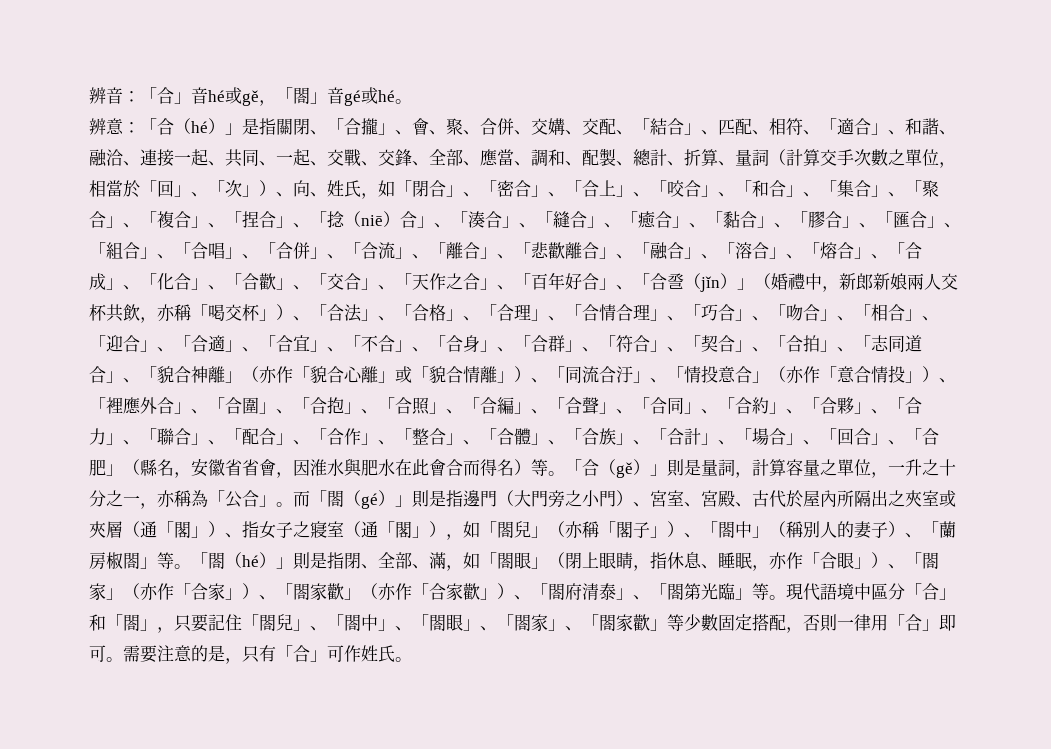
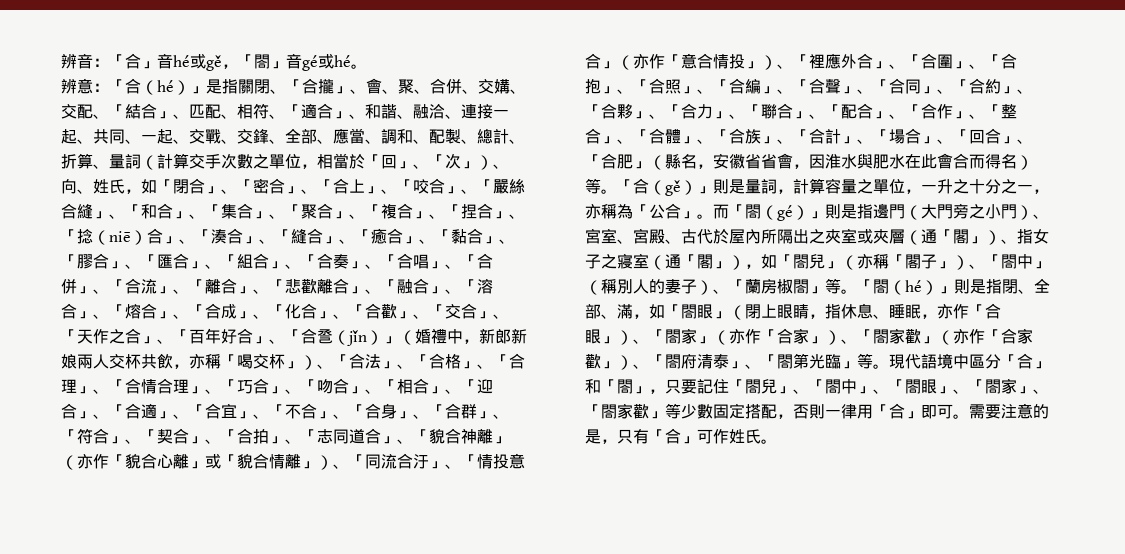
- 「合（hé）」是指關閉、「合攏」、會、聚、合併、交媾、交配、「結合」、匹配、相符、「適合」、和諧、融洽、連接一起、共同、一起、交戰、交鋒、全部、應當、調和、配製、總計、折算、量詞（計算交手次數之單位，相當於「回」、「次」）、向、姓氏，如「閉合」、「密合」、「合上」、「咬合」、「和合」、「集合」、「聚合」、「複合」、「捏合」、「捻（niē）合」、「湊合」、「縫合」、「癒合」、「黏合」、「膠合」、「匯合」、「組合」、「合唱」、「合併」、「合流」、「離合」、「悲歡離合」、「融合」、「溶合」、「熔合」、「合成」、「化合」、「合歡」、「交合」、「天作之合」、「百年好合」、「合巹（jǐn）」（婚禮中，新郎新娘兩人交杯共飲，亦稱「喝交杯」）、「合法」、「合格」、「合理」、「合情合理」、「巧合」、「吻合」、「相合」、「迎合」、「合適」、「合宜」、「不合」、「合身」、「合群」、「符合」、「契合」、「合拍」、「志同道合」、「貌合神離」（亦作「貌合心離」或「貌合情離」）、「同流合汙」、「情投意合」（亦作「意合情投」）、「裡應外合」、「合圍」、「合抱」、「合照」、「合編」、「合聲」、「合同」、「合約」、「合夥」、「合力」、「聯合」、「配合」、「合作」、「整合」、「合體」、「合族」、「合計」、「場合」、「回合」、「合肥」（縣名，安徽省省會，因淮水與肥水在此會合而得名）等。
+ 「合（hé）」是指關閉、「合攏」、會、聚、合併、交媾、交配、「結合」、匹配、相符、「適合」、和諧、融洽、連接一起、共同、一起、交戰、交鋒、全部、應當、調和、配製、總計、折算、量詞（計算交手次數之單位，相當於「回」、「次」）、向、姓氏，如「閉合」、「密合」、「合上」、「咬合」、「嚴絲合縫」、「和合」、「集合」、「聚合」、「複合」、「捏合」、「捻（niē）合」、「湊合」、「縫合」、「癒合」、「黏合」、「膠合」、「匯合」、「組合」、「合奏」、「合唱」、「合併」、「合流」、「離合」、「悲歡離合」、「融合」、「溶合」、「熔合」、「合成」、「化合」、「合歡」、「交合」、「天作之合」、「百年好合」、「合巹（jǐn）」（婚禮中，新郎新娘兩人交杯共飲，亦稱「喝交杯」）、「合法」、「合格」、「合理」、「合情合理」、「巧合」、「吻合」、「相合」、「迎合」、「合適」、「合宜」、「不合」、「合身」、「合群」、「符合」、「契合」、「合拍」、「志同道合」、「貌合神離」（亦作「貌合心離」或「貌合情離」）、「同流合汙」、「情投意合」（亦作「意合情投」）、「裡應外合」、「合圍」、「合抱」、「合照」、「合編」、「合聲」、「合同」、「合約」、「合夥」、「合力」、「聯合」、「配合」、「合作」、「整合」、「合體」、「合族」、「合計」、「場合」、「回合」、「合肥」（縣名，安徽省省會，因淮水與肥水在此會合而得名）等。

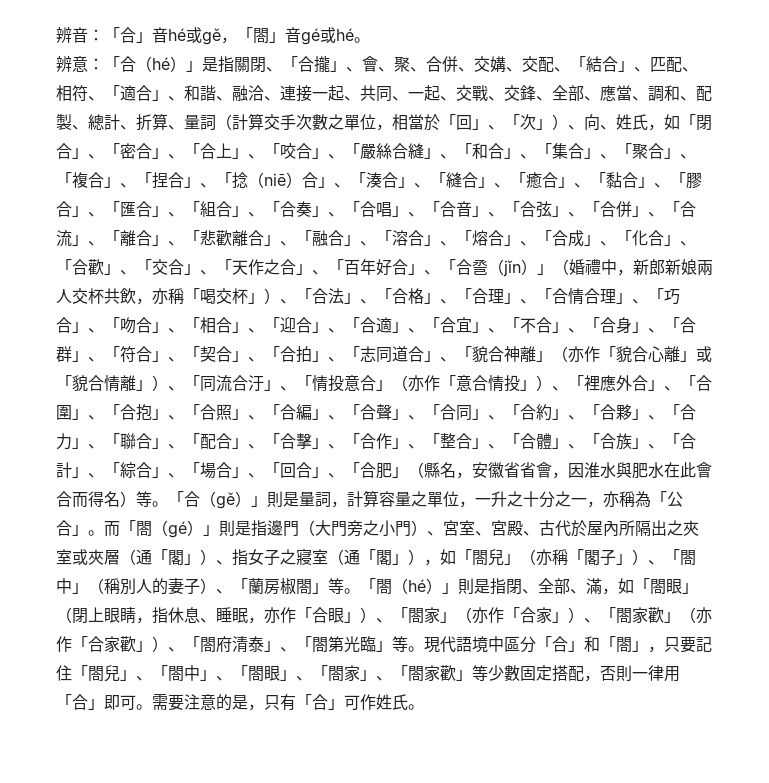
- 「合（hé）」是指關閉、「合攏」、會、聚、合併、交媾、交配、「結合」、匹配、相符、「適合」、和諧、融洽、連接一起、共同、一起、交戰、交鋒、全部、應當、調和、配製、總計、折算、量詞（計算交手次數之單位，相當於「回」、「次」）、向、姓氏，如「閉合」、「密合」、「合上」、「咬合」、「嚴絲合縫」、「和合」、「集合」、「聚合」、「複合」、「捏合」、「捻（niē）合」、「湊合」、「縫合」、「癒合」、「黏合」、「膠合」、「匯合」、「組合」、「合奏」、「合唱」、「合併」、「合流」、「離合」、「悲歡離合」、「融合」、「溶合」、「熔合」、「合成」、「化合」、「合歡」、「交合」、「天作之合」、「百年好合」、「合巹（jǐn）」（婚禮中，新郎新娘兩人交杯共飲，亦稱「喝交杯」）、「合法」、「合格」、「合理」、「合情合理」、「巧合」、「吻合」、「相合」、「迎合」、「合適」、「合宜」、「不合」、「合身」、「合群」、「符合」、「契合」、「合拍」、「志同道合」、「貌合神離」（亦作「貌合心離」或「貌合情離」）、「同流合汙」、「情投意合」（亦作「意合情投」）、「裡應外合」、「合圍」、「合抱」、「合照」、「合編」、「合聲」、「合同」、「合約」、「合夥」、「合力」、「聯合」、「配合」、「合作」、「整合」、「合體」、「合族」、「合計」、「場合」、「回合」、「合肥」（縣名，安徽省省會，因淮水與肥水在此會合而得名）等。
+ 「合（hé）」是指關閉、「合攏」、會、聚、合併、交媾、交配、「結合」、匹配、相符、「適合」、和諧、融洽、連接一起、共同、一起、交戰、交鋒、全部、應當、調和、配製、總計、折算、量詞（計算交手次數之單位，相當於「回」、「次」）、向、姓氏，如「閉合」、「密合」、「合上」、「咬合」、「嚴絲合縫」、「和合」、「集合」、「聚合」、「複合」、「捏合」、「捻（niē）合」、「湊合」、「縫合」、「癒合」、「黏合」、「膠合」、「匯合」、「組合」、「合奏」、「合唱」、「合音」、「合弦」、「合併」、「合流」、「離合」、「悲歡離合」、「融合」、「溶合」、「熔合」、「合成」、「化合」、「合歡」、「交合」、「天作之合」、「百年好合」、「合巹（jǐn）」（婚禮中，新郎新娘兩人交杯共飲，亦稱「喝交杯」）、「合法」、「合格」、「合理」、「合情合理」、「巧合」、「吻合」、「相合」、「迎合」、「合適」、「合宜」、「不合」、「合身」、「合群」、「符合」、「契合」、「合拍」、「志同道合」、「貌合神離」（亦作「貌合心離」或「貌合情離」）、「同流合汙」、「情投意合」（亦作「意合情投」）、「裡應外合」、「合圍」、「合抱」、「合照」、「合編」、「合聲」、「合同」、「合約」、「合夥」、「合力」、「聯合」、「配合」、「合擊」、「合作」、「整合」、「合體」、「合族」、「合計」、「綜合」、「場合」、「回合」、「合肥」（縣名，安徽省省會，因淮水與肥水在此會合而得名）等。

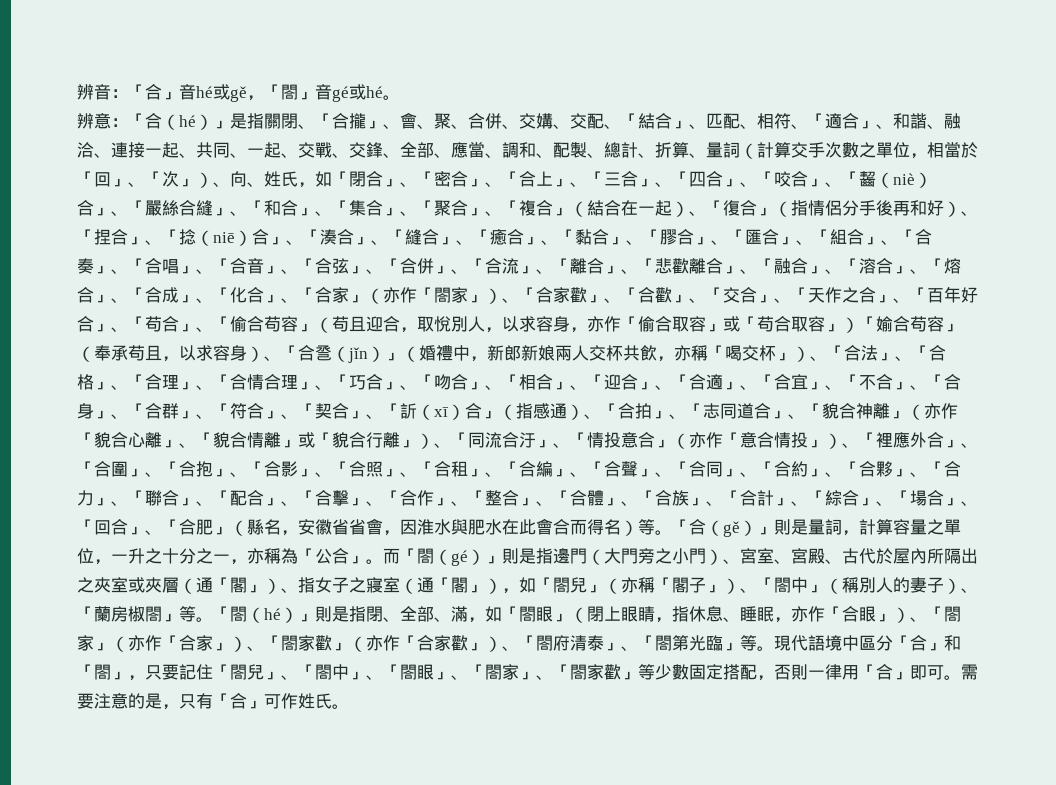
- 「合（hé）」是指關閉、「合攏」、會、聚、合併、交媾、交配、「結合」、匹配、相符、「適合」、和諧、融洽、連接一起、共同、一起、交戰、交鋒、全部、應當、調和、配製、總計、折算、量詞（計算交手次數之單位，相當於「回」、「次」）、向、姓氏，如「閉合」、「密合」、「合上」、「咬合」、「嚴絲合縫」、「和合」、「集合」、「聚合」、「複合」、「捏合」、「捻（niē）合」、「湊合」、「縫合」、「癒合」、「黏合」、「膠合」、「匯合」、「組合」、「合奏」、「合唱」、「合音」、「合弦」、「合併」、「合流」、「離合」、「悲歡離合」、「融合」、「溶合」、「熔合」、「合成」、「化合」、「合歡」、「交合」、「天作之合」、「百年好合」、「合巹（jǐn）」（婚禮中，新郎新娘兩人交杯共飲，亦稱「喝交杯」）、「合法」、「合格」、「合理」、「合情合理」、「巧合」、「吻合」、「相合」、「迎合」、「合適」、「合宜」、「不合」、「合身」、「合群」、「符合」、「契合」、「合拍」、「志同道合」、「貌合神離」（亦作「貌合心離」或「貌合情離」）、「同流合汙」、「情投意合」（亦作「意合情投」）、「裡應外合」、「合圍」、「合抱」、「合照」、「合編」、「合聲」、「合同」、「合約」、「合夥」、「合力」、「聯合」、「配合」、「合擊」、「合作」、「整合」、「合體」、「合族」、「合計」、「綜合」、「場合」、「回合」、「合肥」（縣名，安徽省省會，因淮水與肥水在此會合而得名）等。
+ 「合（hé）」是指關閉、「合攏」、會、聚、合併、交媾、交配、「結合」、匹配、相符、「適合」、和諧、融洽、連接一起、共同、一起、交戰、交鋒、全部、應當、調和、配製、總計、折算、量詞（計算交手次數之單位，相當於「回」、「次」）、向、姓氏，如「閉合」、「密合」、「合上」、「三合」、「四合」、「咬合」、「齧（niè）合」、「嚴絲合縫」、「和合」、「集合」、「聚合」、「複合」（結合在一起）、「復合」（指情侶分手後再和好）、「捏合」、「捻（niē）合」、「湊合」、「縫合」、「癒合」、「黏合」、「膠合」、「匯合」、「組合」、「合奏」、「合唱」、「合音」、「合弦」、「合併」、「合流」、「離合」、「悲歡離合」、「融合」、「溶合」、「熔合」、「合成」、「化合」、「合家」（亦作「閤家」）、「合家歡」、「合歡」、「交合」、「天作之合」、「百年好合」、「苟合」、「偷合苟容」（苟且迎合，取悅別人，以求容身，亦作「偷合取容」或「苟合取容」）「媮合苟容」（奉承苟且，以求容身）、「合巹（jǐn）」（婚禮中，新郎新娘兩人交杯共飲，亦稱「喝交杯」）、「合法」、「合格」、「合理」、「合情合理」、「巧合」、「吻合」、「相合」、「迎合」、「合適」、「合宜」、「不合」、「合身」、「合群」、「符合」、「契合」、「訢（xī）合」（指感通）、「合拍」、「志同道合」、「貌合神離」（亦作「貌合心離」、「貌合情離」或「貌合行離」）、「同流合汙」、「情投意合」（亦作「意合情投」）、「裡應外合」、「合圍」、「合抱」、「合影」、「合照」、「合租」、「合編」、「合聲」、「合同」、「合約」、「合夥」、「合力」、「聯合」、「配合」、「合擊」、「合作」、「整合」、「合體」、「合族」、「合計」、「綜合」、「場合」、「回合」、「合肥」（縣名，安徽省省會，因淮水與肥水在此會合而得名）等。

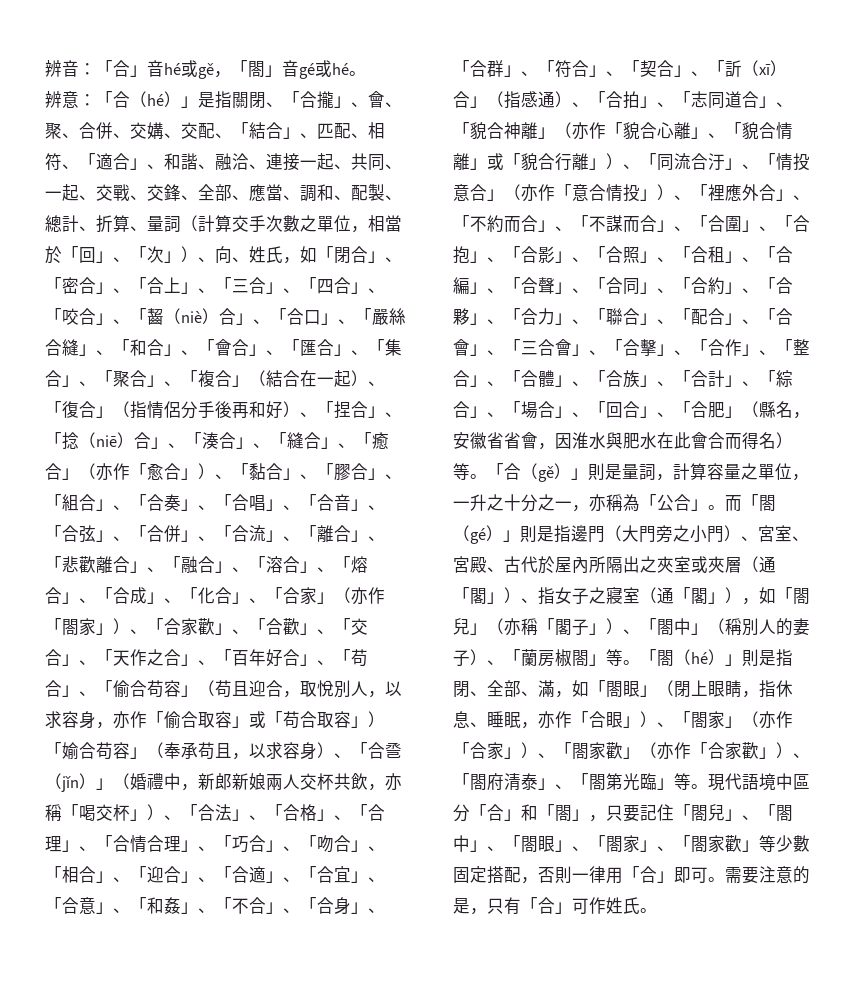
- 「合（hé）」是指關閉、「合攏」、會、聚、合併、交媾、交配、「結合」、匹配、相符、「適合」、和諧、融洽、連接一起、共同、一起、交戰、交鋒、全部、應當、調和、配製、總計、折算、量詞（計算交手次數之單位，相當於「回」、「次」）、向、姓氏，如「閉合」、「密合」、「合上」、「三合」、「四合」、「咬合」、「齧（niè）合」、「嚴絲合縫」、「和合」、「集合」、「聚合」、「複合」（結合在一起）、「復合」（指情侶分手後再和好）、「捏合」、「捻（niē）合」、「湊合」、「縫合」、「癒合」、「黏合」、「膠合」、「匯合」、「組合」、「合奏」、「合唱」、「合音」、「合弦」、「合併」、「合流」、「離合」、「悲歡離合」、「融合」、「溶合」、「熔合」、「合成」、「化合」、「合家」（亦作「閤家」）、「合家歡」、「合歡」、「交合」、「天作之合」、「百年好合」、「苟合」、「偷合苟容」（苟且迎合，取悅別人，以求容身，亦作「偷合取容」或「苟合取容」）「媮合苟容」（奉承苟且，以求容身）、「合巹（jǐn）」（婚禮中，新郎新娘兩人交杯共飲，亦稱「喝交杯」）、「合法」、「合格」、「合理」、「合情合理」、「巧合」、「吻合」、「相合」、「迎合」、「合適」、「合宜」、「不合」、「合身」、「合群」、「符合」、「契合」、「訢（xī）合」（指感通）、「合拍」、「志同道合」、「貌合神離」（亦作「貌合心離」、「貌合情離」或「貌合行離」）、「同流合汙」、「情投意合」（亦作「意合情投」）、「裡應外合」、「合圍」、「合抱」、「合影」、「合照」、「合租」、「合編」、「合聲」、「合同」、「合約」、「合夥」、「合力」、「聯合」、「配合」、「合擊」、「合作」、「整合」、「合體」、「合族」、「合計」、「綜合」、「場合」、「回合」、「合肥」（縣名，安徽省省會，因淮水與肥水在此會合而得名）等。
+ 「合（hé）」是指關閉、「合攏」、會、聚、合併、交媾、交配、「結合」、匹配、相符、「適合」、和諧、融洽、連接一起、共同、一起、交戰、交鋒、全部、應當、調和、配製、總計、折算、量詞（計算交手次數之單位，相當於「回」、「次」）、向、姓氏，如「閉合」、「密合」、「合上」、「三合」、「四合」、「咬合」、「齧（niè）合」、「合口」、「嚴絲合縫」、「和合」、「會合」、「匯合」、「集合」、「聚合」、「複合」（結合在一起）、「復合」（指情侶分手後再和好）、「捏合」、「捻（niē）合」、「湊合」、「縫合」、「癒合」（亦作「愈合」）、「黏合」、「膠合」、「組合」、「合奏」、「合唱」、「合音」、「合弦」、「合併」、「合流」、「離合」、「悲歡離合」、「融合」、「溶合」、「熔合」、「合成」、「化合」、「合家」（亦作「閤家」）、「合家歡」、「合歡」、「交合」、「天作之合」、「百年好合」、「苟合」、「偷合苟容」（苟且迎合，取悅別人，以求容身，亦作「偷合取容」或「苟合取容」）「媮合苟容」（奉承苟且，以求容身）、「合巹（jǐn）」（婚禮中，新郎新娘兩人交杯共飲，亦稱「喝交杯」）、「合法」、「合格」、「合理」、「合情合理」、「巧合」、「吻合」、「相合」、「迎合」、「合適」、「合宜」、「合意」、「和姦」、「不合」、「合身」、「合群」、「符合」、「契合」、「訢（xī）合」（指感通）、「合拍」、「志同道合」、「貌合神離」（亦作「貌合心離」、「貌合情離」或「貌合行離」）、「同流合汙」、「情投意合」（亦作「意合情投」）、「裡應外合」、「不約而合」、「不謀而合」、「合圍」、「合抱」、「合影」、「合照」、「合租」、「合編」、「合聲」、「合同」、「合約」、「合夥」、「合力」、「聯合」、「配合」、「合會」、「三合會」、「合擊」、「合作」、「整合」、「合體」、「合族」、「合計」、「綜合」、「場合」、「回合」、「合肥」（縣名，安徽省省會，因淮水與肥水在此會合而得名）等。

